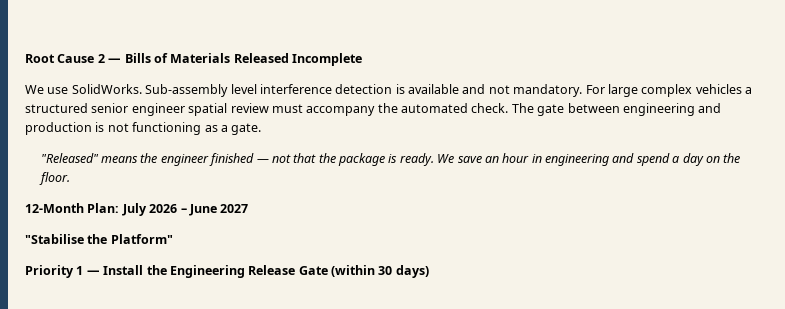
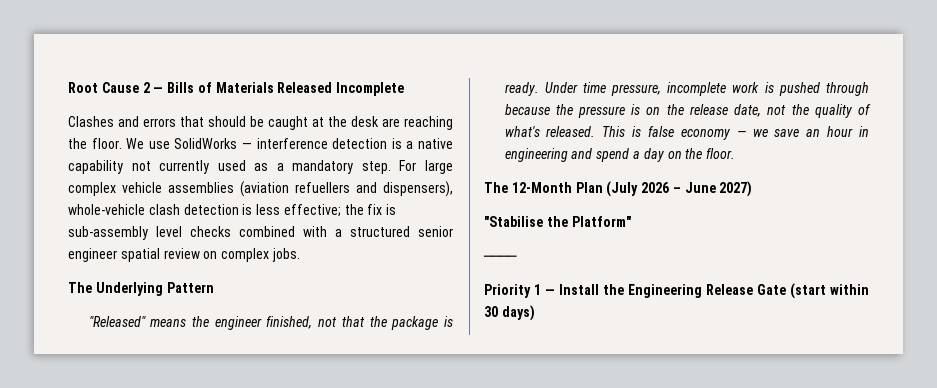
- We use SolidWorks. Sub-assembly level interference detection is available and not mandatory. For large complex vehicles a structured senior engineer spatial review must accompany the automated check. The gate between engineering and production is not functioning as a gate.
+ Clashes and errors that should be caught at the desk are reaching the floor. We use SolidWorks — interference detection is a native capability not currently used as a mandatory step. For large complex vehicle assemblies (aviation refuellers and dispensers), whole-vehicle clash detection is less effective; the fix is sub-assembly level checks combined with a structured senior engineer spatial review on complex jobs.
+ The Underlying Pattern
- "Released" means the engineer finished — not that the package is ready.
+ "Released" means the engineer finished, not that the package is ready.
- We save an hour in engineering and spend a day on the floor.
+ Under time pressure, incomplete work is pushed through because the pressure is on the release date, not the quality of what's released. This is false economy — we save an hour in engineering and spend a day on the floor.
- 12-Month Plan: July 2026 – June 2027
+ The 12-Month Plan (July 2026 – June 2027)
+ ────
- Priority 1 — Install the Engineering Release Gate (within 30 days)
+ Priority 1 — Install the Engineering Release Gate (start within 30 days)

